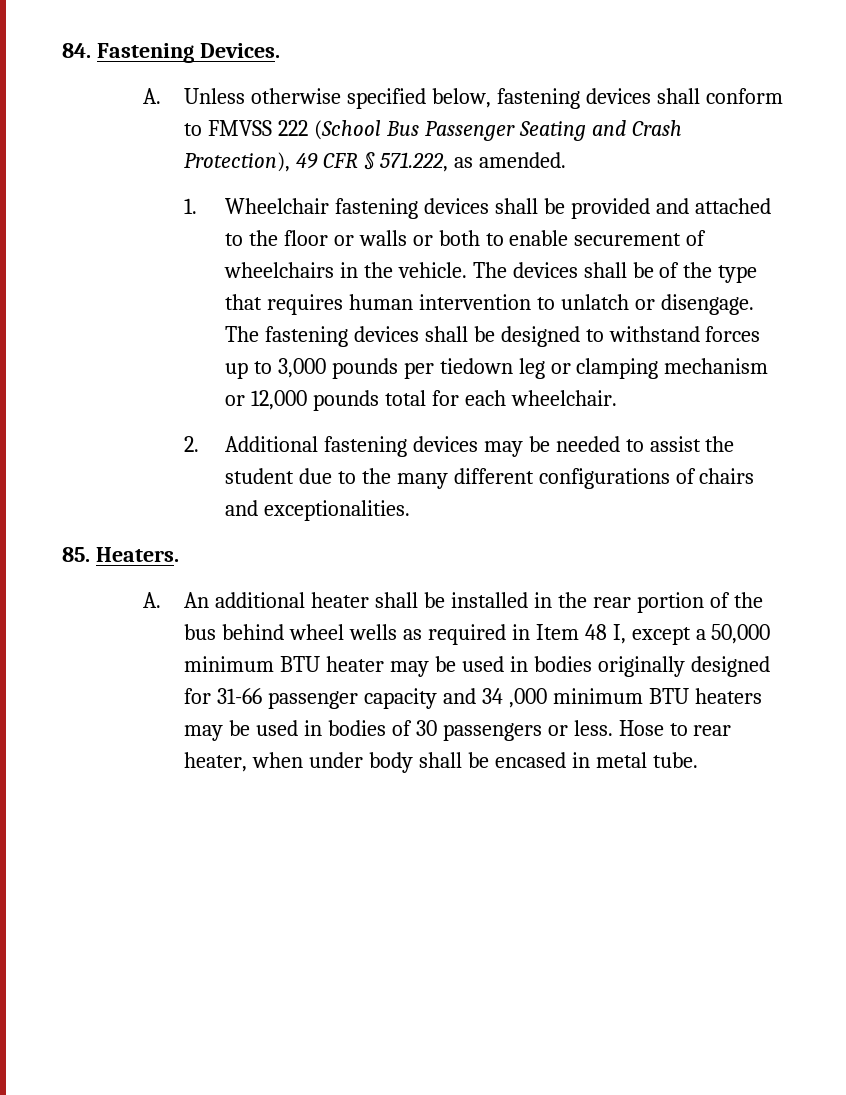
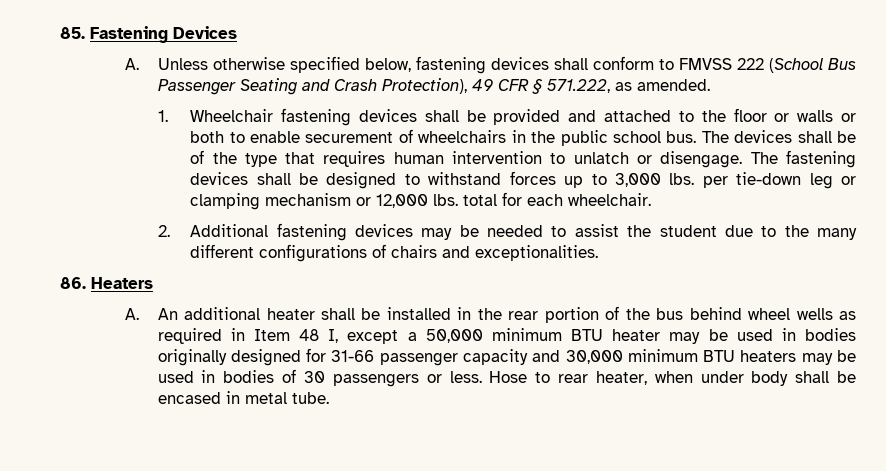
- 84. Fastening Devices.
+ 85. Fastening Devices
- 1. Wheelchair fastening devices shall be provided and attached to the floor or walls or both to enable securement of wheelchairs in the vehicle.
+ 1. Wheelchair fastening devices shall be provided and attached to the floor or walls or both to enable securement of wheelchairs in the public school bus.
- The fastening devices shall be designed to withstand forces up to 3,000 pounds per tiedown leg or clamping mechanism or 12,000 pounds total for each wheelchair.
+ The fastening devices shall be designed to withstand forces up to 3,000 lbs. per tie-down leg or clamping mechanism or 12,000 lbs. total for each wheelchair.
- 85. Heaters.
+ 86. Heaters
- A. An additional heater shall be installed in the rear portion of the bus behind wheel wells as required in Item 48 I, except a 50,000 minimum BTU heater may be used in bodies originally designed for 31-66 passenger capacity and 34 ,000 minimum BTU heaters may be used in bodies of 30 passengers or less.
+ A. An additional heater shall be installed in the rear portion of the bus behind wheel wells as required in Item 48 I, except a 50,000 minimum BTU heater may be used in bodies originally designed for 31-66 passenger capacity and 30,000 minimum BTU heaters may be used in bodies of 30 passengers or less.

